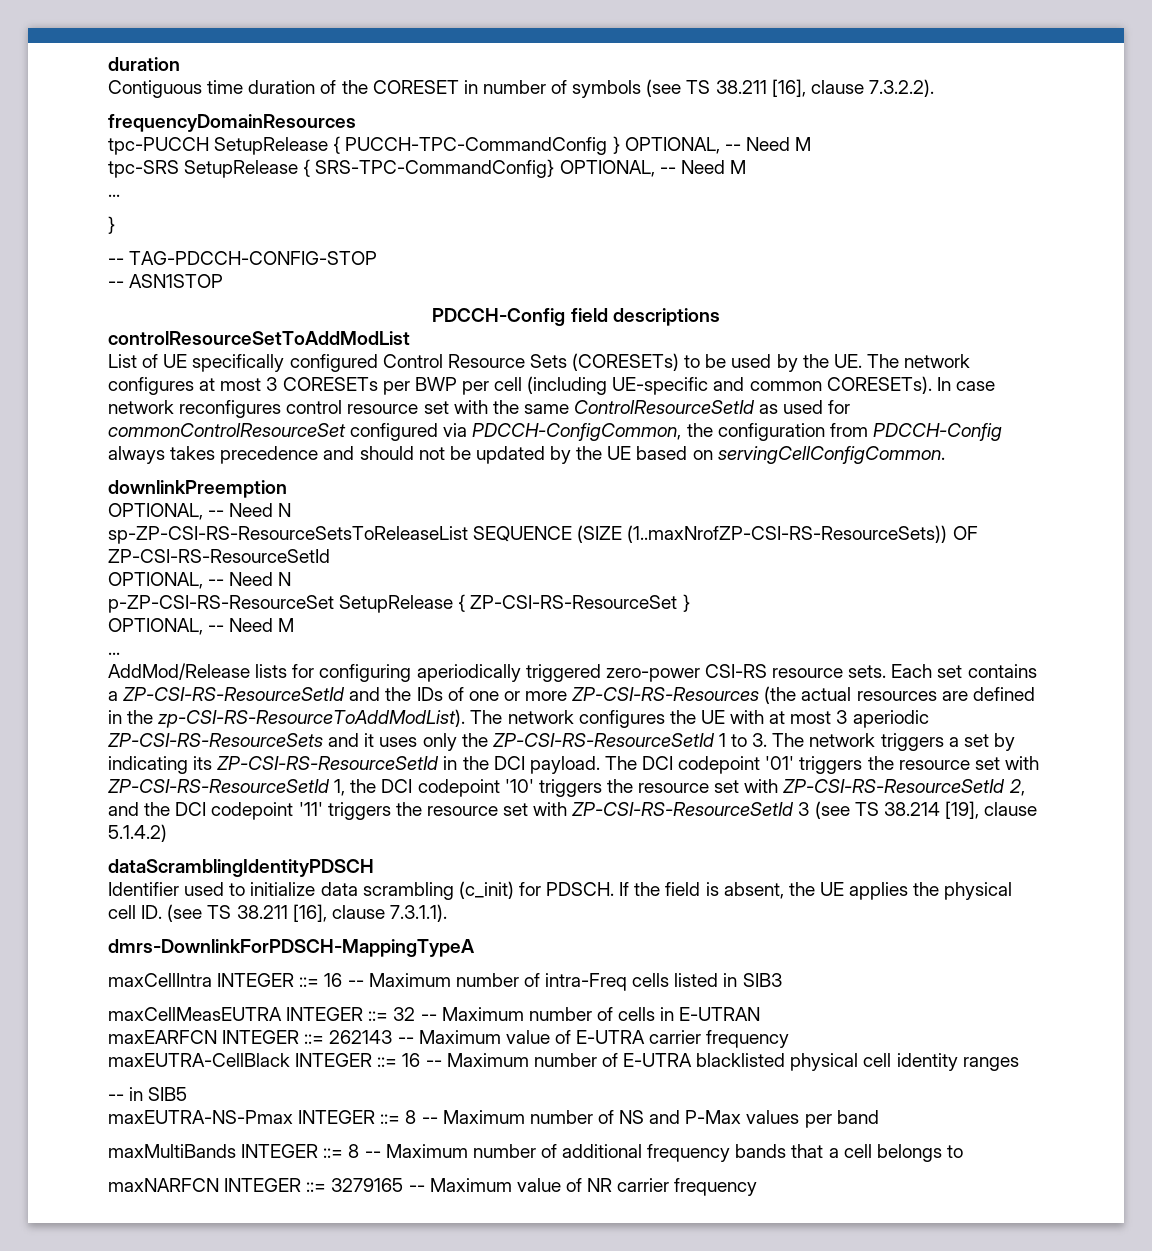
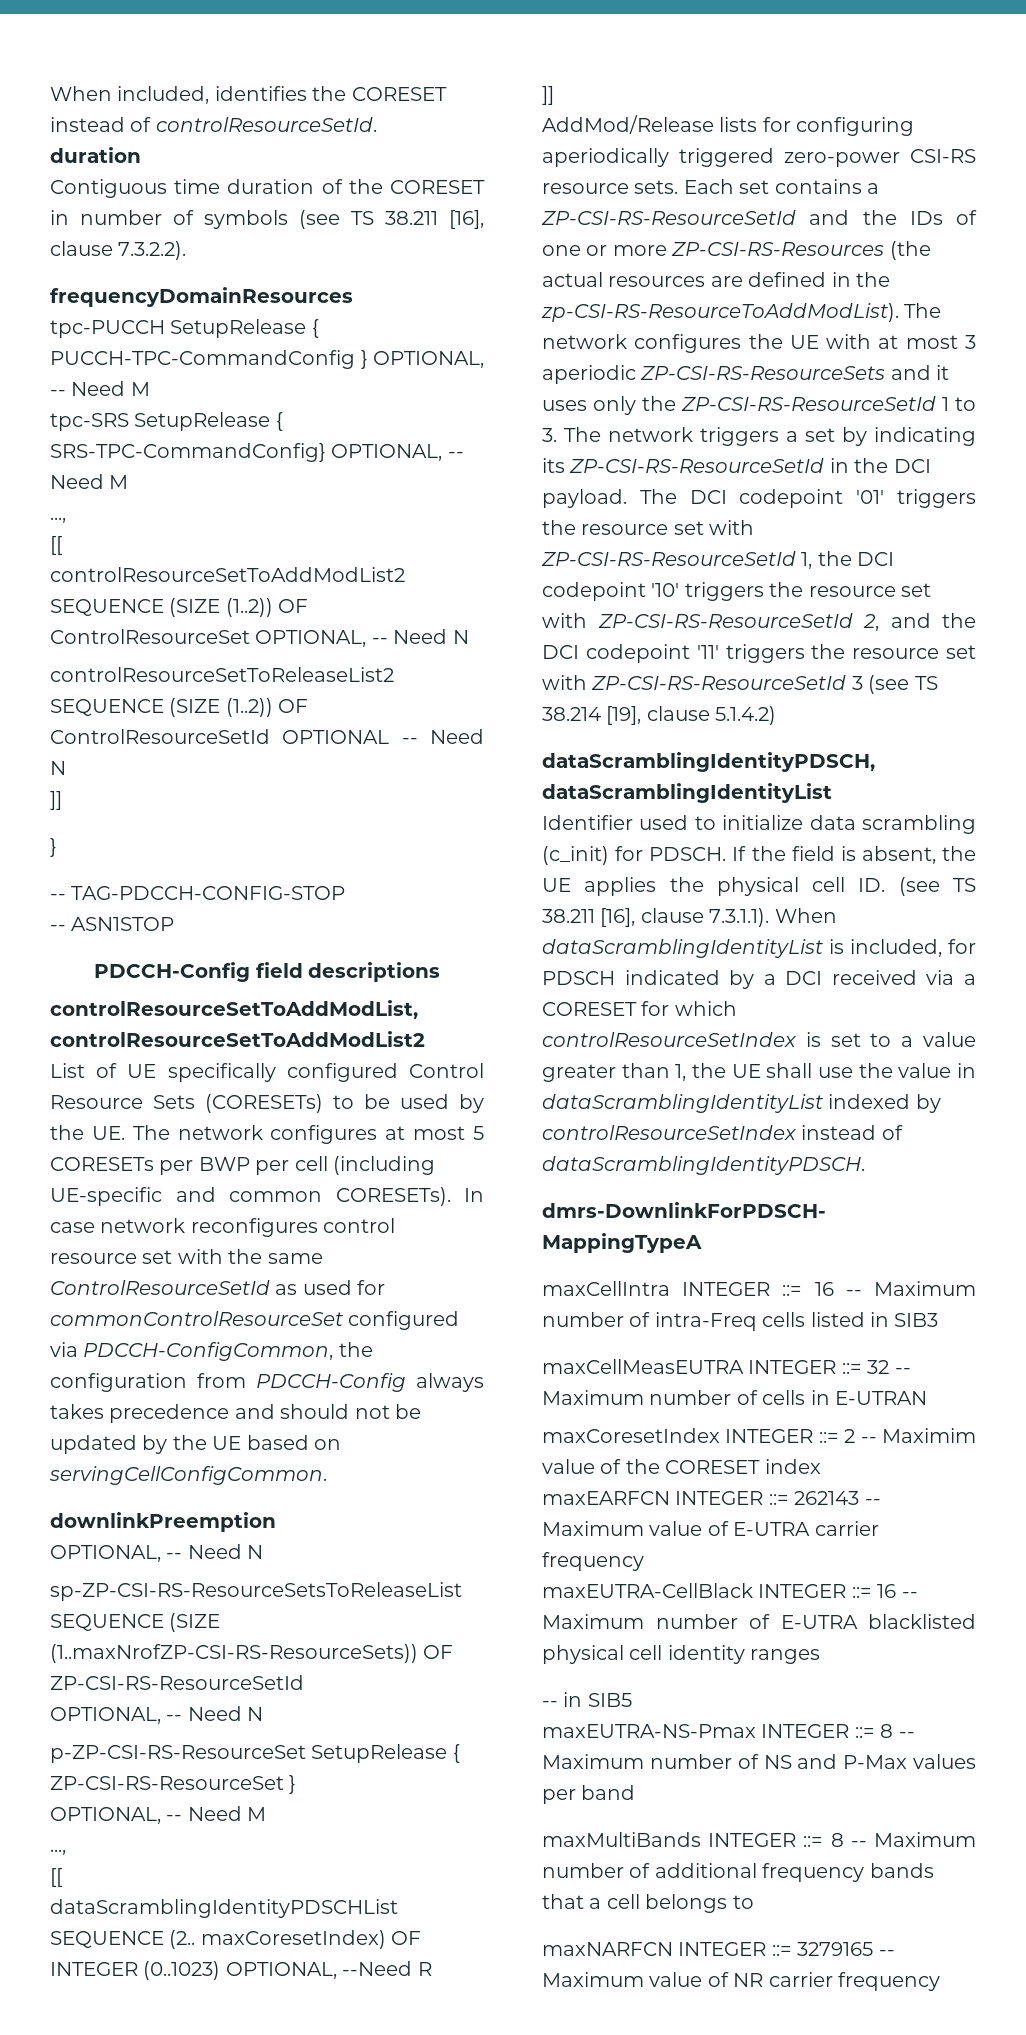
+ When included, identifies the CORESET instead of controlResourceSetId.
  tpc-SRS SetupRelease { SRS-TPC-CommandConfig} OPTIONAL, -- Need M
- ...
+ ...,
+ [[
+ controlResourceSetToAddModList2 SEQUENCE (SIZE (1..2)) OF ControlResourceSet OPTIONAL, -- Need N
+ controlResourceSetToReleaseList2 SEQUENCE (SIZE (1..2)) OF ControlResourceSetId OPTIONAL -- Need N
+ ]]
- controlResourceSetToAddModList
+ controlResourceSetToAddModList, controlResourceSetToAddModList2
- List of UE specifically configured Control Resource Sets (CORESETs) to be used by the UE. The network configures at most 3 CORESETs per BWP per cell (including UE-specific and common CORESETs).
+ List of UE specifically configured Control Resource Sets (CORESETs) to be used by the UE. The network configures at most 5 CORESETs per BWP per cell (including UE-specific and common CORESETs).
  p-ZP-CSI-RS-ResourceSet SetupRelease { ZP-CSI-RS-ResourceSet }
  OPTIONAL, -- Need M
- ...
+ ...,
+ [[
+ dataScramblingIdentityPDSCHList SEQUENCE (2.. maxCoresetIndex) OF INTEGER (0..1023) OPTIONAL, --Need R
+ ]]
- dataScramblingIdentityPDSCH
+ dataScramblingIdentityPDSCH, dataScramblingIdentityList
- If the field is absent, the UE applies the physical cell ID. (see TS 38.211 [16], clause 7.3.1.1).
+ If the field is absent, the UE applies the physical cell ID. (see TS 38.211 [16], clause 7.3.1.1). When dataScramblingIdentityList is included, for PDSCH indicated by a DCI received via a CORESET for which controlResourceSetIndex is set to a value greater than 1, the UE shall use the value in dataScramblingIdentityList indexed by controlResourceSetIndex instead of dataScramblingIdentityPDSCH.
+ maxCoresetIndex INTEGER ::= 2 -- Maximim value of the CORESET index

